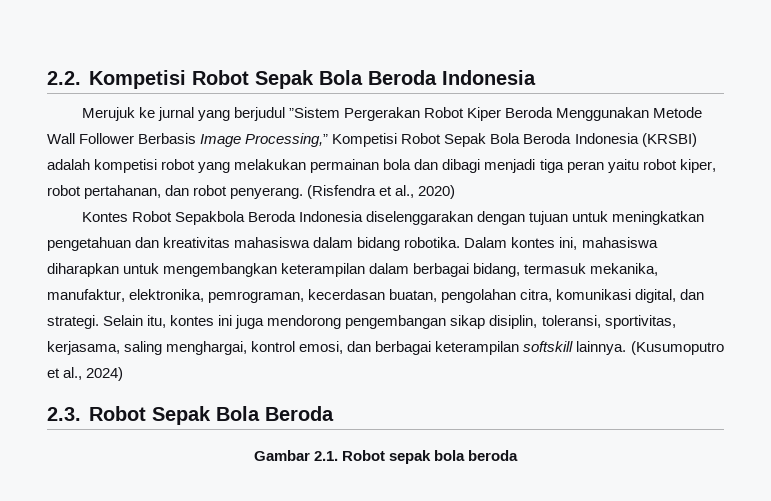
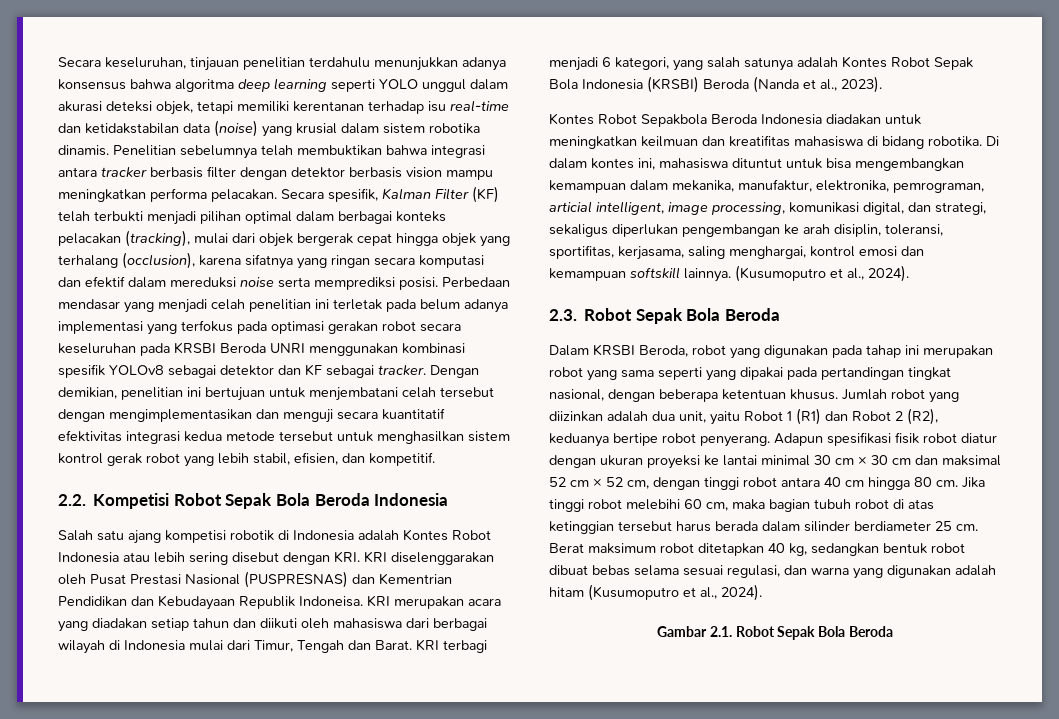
+ Secara keseluruhan, tinjauan penelitian terdahulu menunjukkan adanya konsensus bahwa algoritma deep learning seperti YOLO unggul dalam akurasi deteksi objek, tetapi memiliki kerentanan terhadap isu real-time dan ketidakstabilan data (noise) yang krusial dalam sistem robotika dinamis. Penelitian sebelumnya telah membuktikan bahwa integrasi antara tracker berbasis filter dengan detektor berbasis vision mampu meningkatkan performa pelacakan. Secara spesifik, Kalman Filter (KF) telah terbukti menjadi pilihan optimal dalam berbagai konteks pelacakan (tracking), mulai dari objek bergerak cepat hingga objek yang terhalang (occlusion), karena sifatnya yang ringan secara komputasi dan efektif dalam mereduksi noise serta memprediksi posisi. Perbedaan mendasar yang menjadi celah penelitian ini terletak pada belum adanya implementasi yang terfokus pada optimasi gerakan robot secara keseluruhan pada KRSBI Beroda UNRI menggunakan kombinasi spesifik YOLOv8 sebagai detektor dan KF sebagai tracker. Dengan demikian, penelitian ini bertujuan untuk menjembatani celah tersebut dengan mengimplementasikan dan menguji secara kuantitatif efektivitas integrasi kedua metode tersebut untuk menghasilkan sistem kontrol gerak robot yang lebih stabil, efisien, dan kompetitif.
- Merujuk ke jurnal yang berjudul ”Sistem Pergerakan Robot Kiper Beroda Menggunakan Metode Wall Follower Berbasis Image Processing,” Kompetisi Robot Sepak Bola Beroda Indonesia (KRSBI) adalah kompetisi robot yang melakukan permainan bola dan dibagi menjadi tiga peran yaitu robot kiper, robot pertahanan, dan robot penyerang. (Risfendra et al., 2020)
+ Salah satu ajang kompetisi robotik di Indonesia adalah Kontes Robot Indonesia atau lebih sering disebut dengan KRI. KRI diselenggarakan oleh Pusat Prestasi Nasional (PUSPRESNAS) dan Kementrian Pendidikan dan Kebudayaan Republik Indoneisa. KRI merupakan acara yang diadakan setiap tahun dan diikuti oleh mahasiswa dari berbagai wilayah di Indonesia mulai dari Timur, Tengah dan Barat. KRI terbagi menjadi 6 kategori, yang salah satunya adalah Kontes Robot Sepak Bola Indonesia (KRSBI) Beroda (Nanda et al., 2023).
- Kontes Robot Sepakbola Beroda Indonesia diselenggarakan dengan tujuan untuk meningkatkan pengetahuan dan kreativitas mahasiswa dalam bidang robotika. Dalam kontes ini, mahasiswa diharapkan untuk mengembangkan keterampilan dalam berbagai bidang, termasuk mekanika, manufaktur, elektronika, pemrograman, kecerdasan buatan, pengolahan citra, komunikasi digital, dan strategi. Selain itu, kontes ini juga mendorong pengembangan sikap disiplin, toleransi, sportivitas, kerjasama, saling menghargai, kontrol emosi, dan berbagai keterampilan softskill lainnya. (Kusumoputro et al., 2024)
+ Kontes Robot Sepakbola Beroda Indonesia diadakan untuk meningkatkan keilmuan dan kreatifitas mahasiswa di bidang robotika. Di dalam kontes ini, mahasiswa dituntut untuk bisa mengembangkan kemampuan dalam mekanika, manufaktur, elektronika, pemrograman, articial intelligent, image processing, komunikasi digital, dan strategi, sekaligus diperlukan pengembangan ke arah disiplin, toleransi, sportifitas, kerjasama, saling menghargai, kontrol emosi dan kemampuan softskill lainnya. (Kusumoputro et al., 2024).
+ Dalam KRSBI Beroda, robot yang digunakan pada tahap ini merupakan robot yang sama seperti yang dipakai pada pertandingan tingkat nasional, dengan beberapa ketentuan khusus. Jumlah robot yang diizinkan adalah dua unit, yaitu Robot 1 (R1) dan Robot 2 (R2), keduanya bertipe robot penyerang. Adapun spesifikasi fisik robot diatur dengan ukuran proyeksi ke lantai minimal 30 cm × 30 cm dan maksimal 52 cm × 52 cm, dengan tinggi robot antara 40 cm hingga 80 cm. Jika tinggi robot melebihi 60 cm, maka bagian tubuh robot di atas ketinggian tersebut harus berada dalam silinder berdiameter 25 cm. Berat maksimum robot ditetapkan 40 kg, sedangkan bentuk robot dibuat bebas selama sesuai regulasi, dan warna yang digunakan adalah hitam (Kusumoputro et al., 2024).
- Gambar 2.1. Robot sepak bola beroda
+ Gambar 2.1. Robot Sepak Bola Beroda

